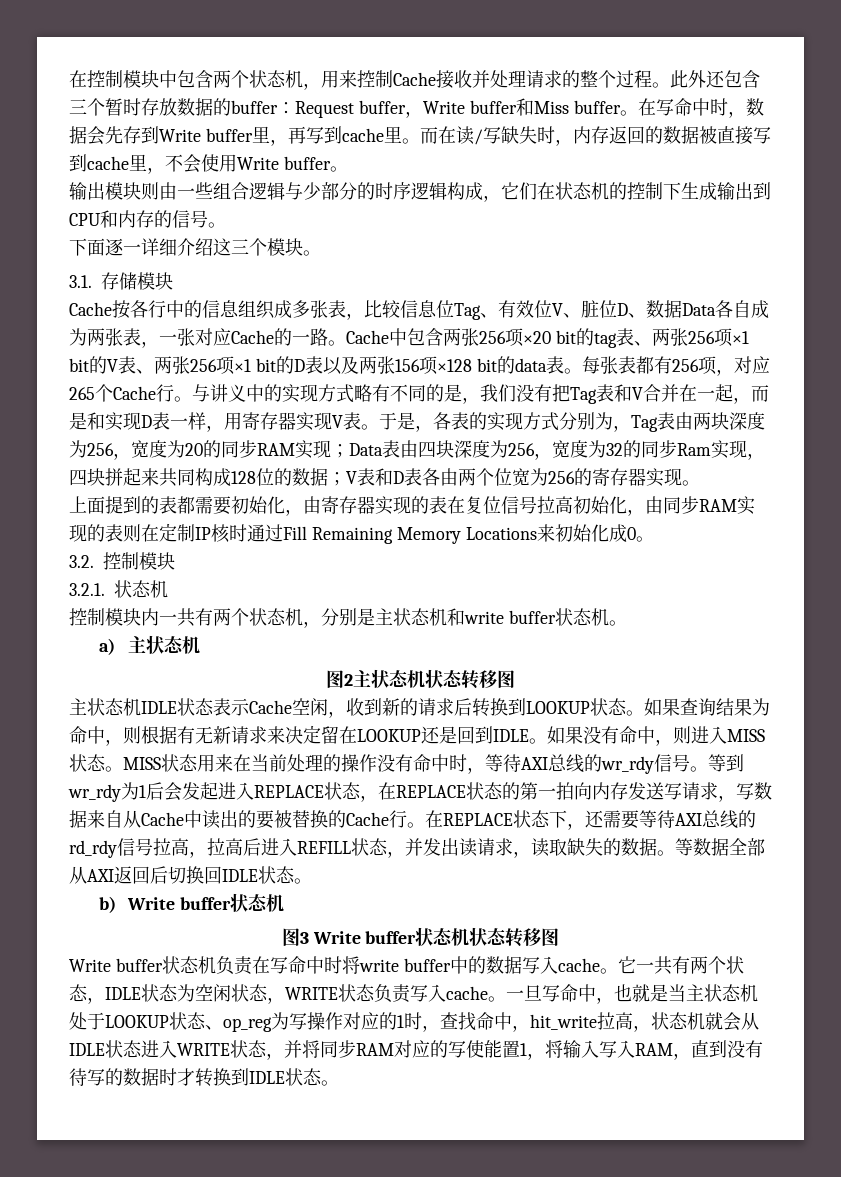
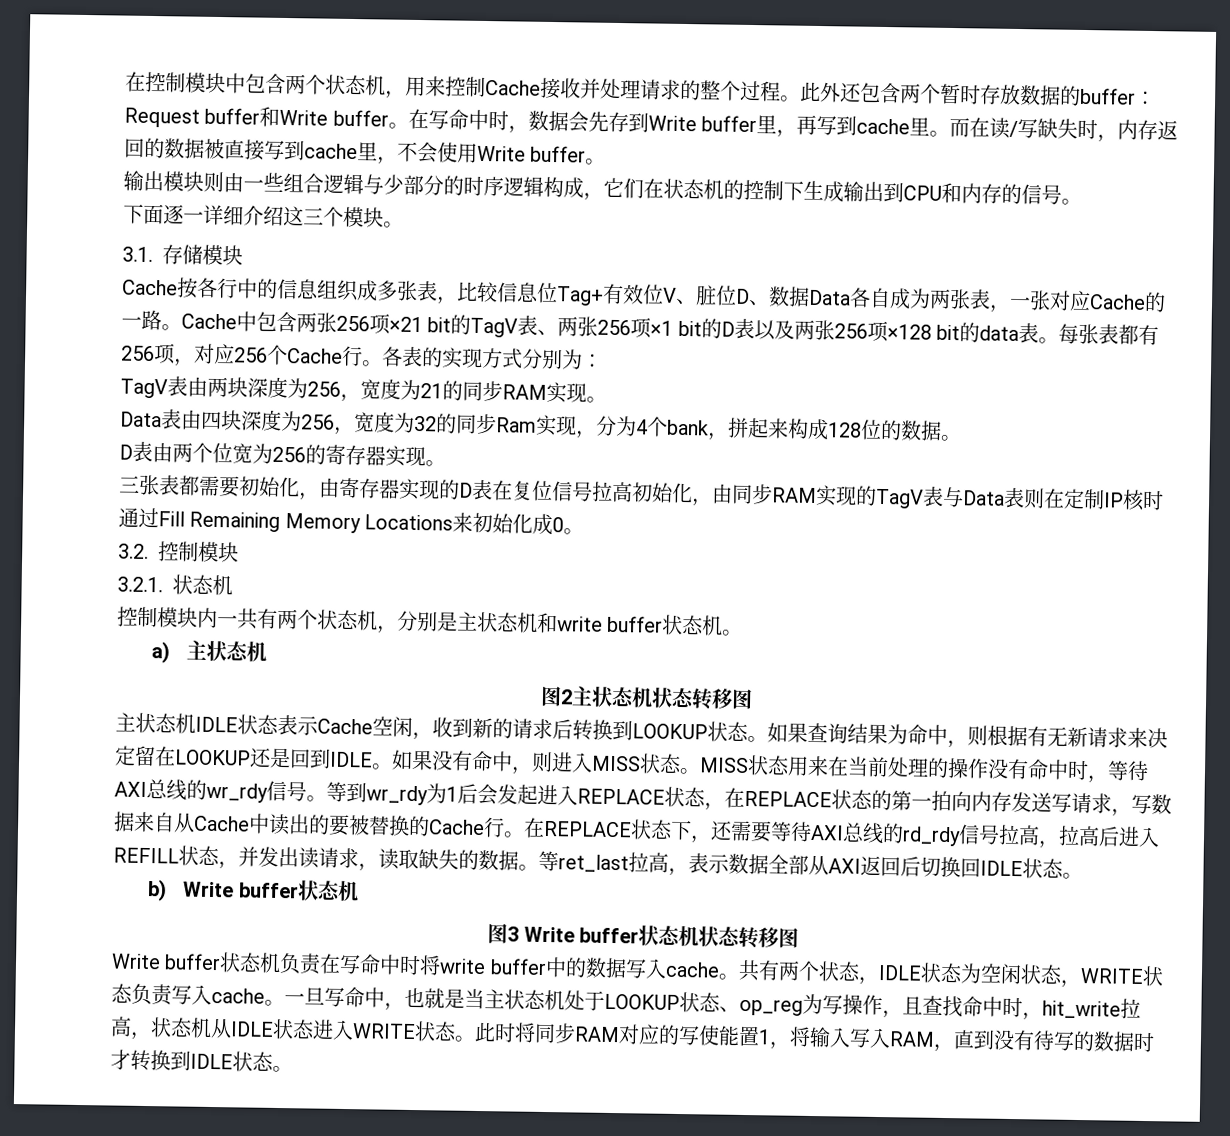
- 此外还包含三个暂时存放数据的buffer：Request buffer，Write buffer和Miss buffer。
+ 此外还包含两个暂时存放数据的buffer：Request buffer和Write buffer。
- Cache按各行中的信息组织成多张表，比较信息位Tag、有效位V、脏位D、数据Data各自成为两张表，一张对应Cache的一路。
+ Cache按各行中的信息组织成多张表，比较信息位Tag+有效位V、脏位D、数据Data各自成为两张表，一张对应Cache的一路。
- Cache中包含两张256项×20 bit的tag表、两张256项×1 bit的V表、两张256项×1 bit的D表以及两张156项×128 bit的data表。
+ Cache中包含两张256项×21 bit的TagV表、两张256项×1 bit的D表以及两张256项×128 bit的data表。
- 每张表都有256项，对应265个Cache行。
+ 每张表都有256项，对应256个Cache行。
- 与讲义中的实现方式略有不同的是，我们没有把Tag表和V合并在一起，而是和实现D表一样，用寄存器实现V表。于是，各表的实现方式分别为，Tag表由两块深度为256，宽度为20的同步RAM实现；Data表由四块深度为256，宽度为32的同步Ram实现，四块拼起来共同构成128位的数据；V表和D表各由两个位宽为256的寄存器实现。
+ 各表的实现方式分别为：
+ TagV表由两块深度为256，宽度为21的同步RAM实现。
+ Data表由四块深度为256，宽度为32的同步Ram实现，分为4个bank，拼起来构成128位的数据。
+ D表由两个位宽为256的寄存器实现。
- 上面提到的表都需要初始化，由寄存器实现的表在复位信号拉高初始化，由同步RAM实现的表则在定制IP核时通过Fill Remaining Memory Locations来初始化成0。
+ 三张表都需要初始化，由寄存器实现的D表在复位信号拉高初始化，由同步RAM实现的TagV表与Data表则在定制IP核时通过Fill Remaining Memory Locations来初始化成0。
- 等数据全部从AXI返回后切换回IDLE状态。
+ 等ret_last拉高，表示数据全部从AXI返回后切换回IDLE状态。
- 它一共有两个状态，IDLE状态为空闲状态，WRITE状态负责写入cache。
+ 共有两个状态，IDLE状态为空闲状态，WRITE状态负责写入cache。
- 一旦写命中，也就是当主状态机处于LOOKUP状态、op_reg为写操作对应的1时，查找命中，hit_write拉高，状态机就会从IDLE状态进入WRITE状态，并将同步RAM对应的写使能置1，将输入写入RAM，直到没有待写的数据时才转换到IDLE状态。
+ 一旦写命中，也就是当主状态机处于LOOKUP状态、op_reg为写操作，且查找命中时，hit_write拉高，状态机从IDLE状态进入WRITE状态。此时将同步RAM对应的写使能置1，将输入写入RAM，直到没有待写的数据时才转换到IDLE状态。

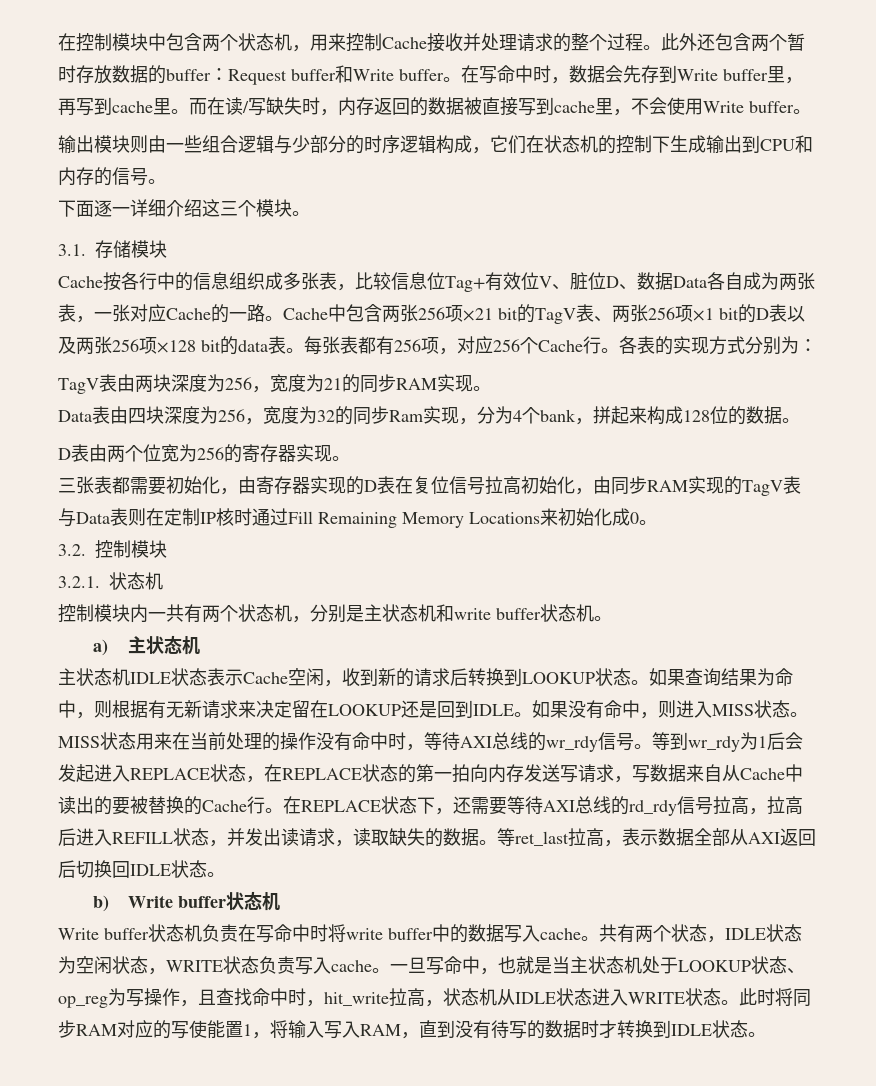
- 图2主状态机状态转移图
- 图3 Write buffer状态机状态转移图

